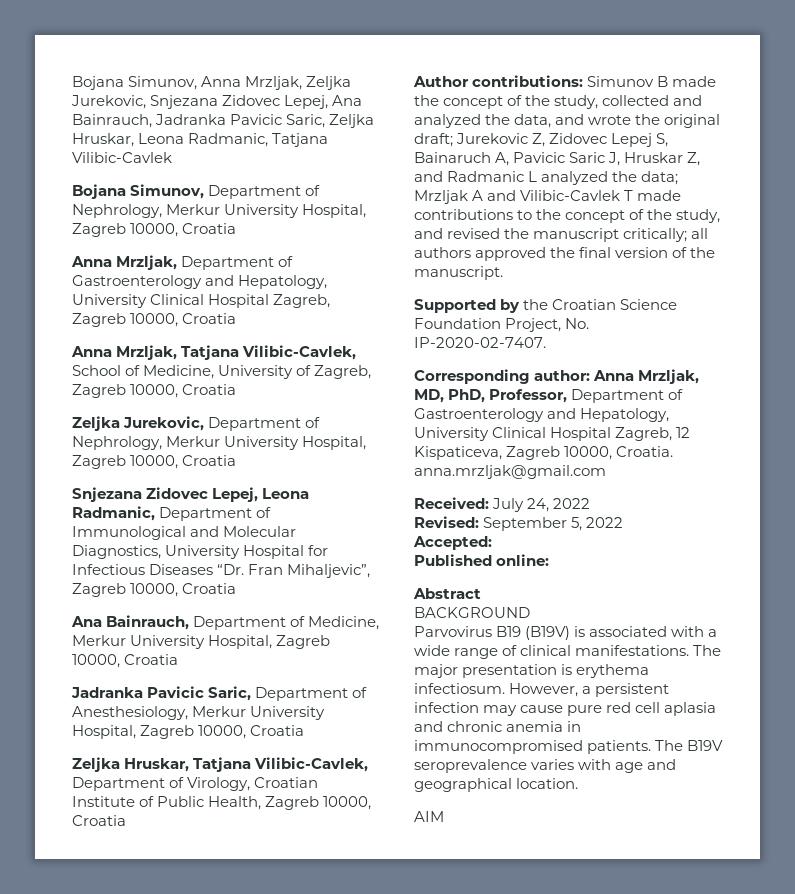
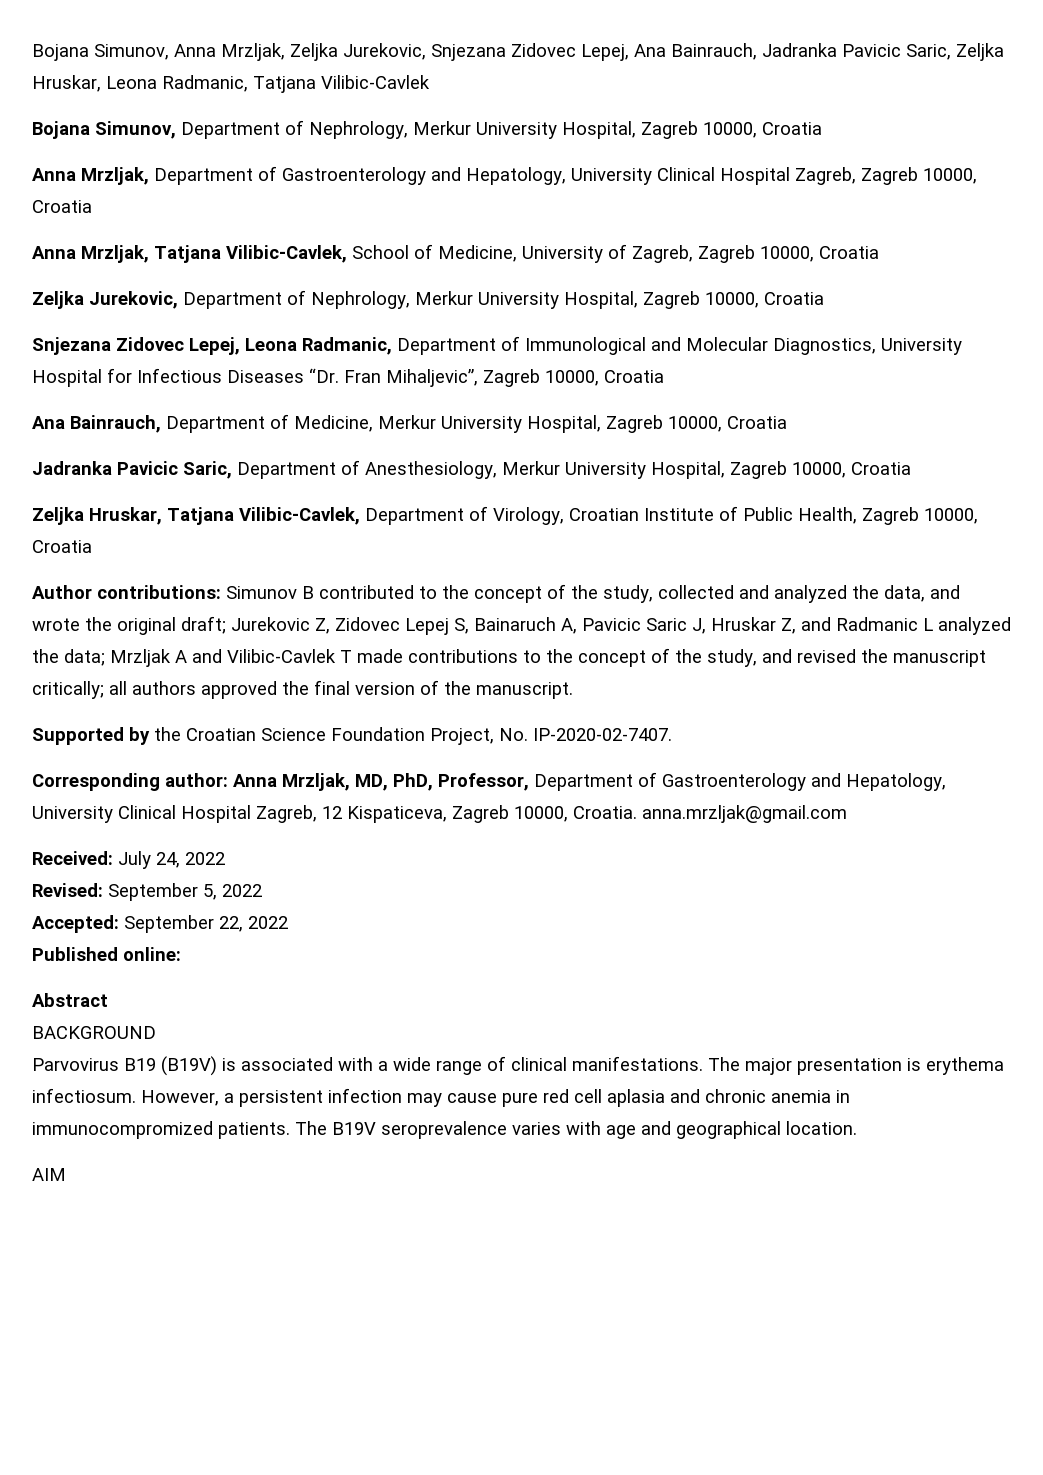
- Simunov B made the concept of the study, collected and analyzed the data, and wrote the original draft;
+ Simunov B contributed to the concept of the study, collected and analyzed the data, and wrote the original draft;
- Accepted:
+ Accepted: September 22, 2022
- However, a persistent infection may cause pure red cell aplasia and chronic anemia in immunocompromised patients.
+ However, a persistent infection may cause pure red cell aplasia and chronic anemia in immunocompromized patients.

